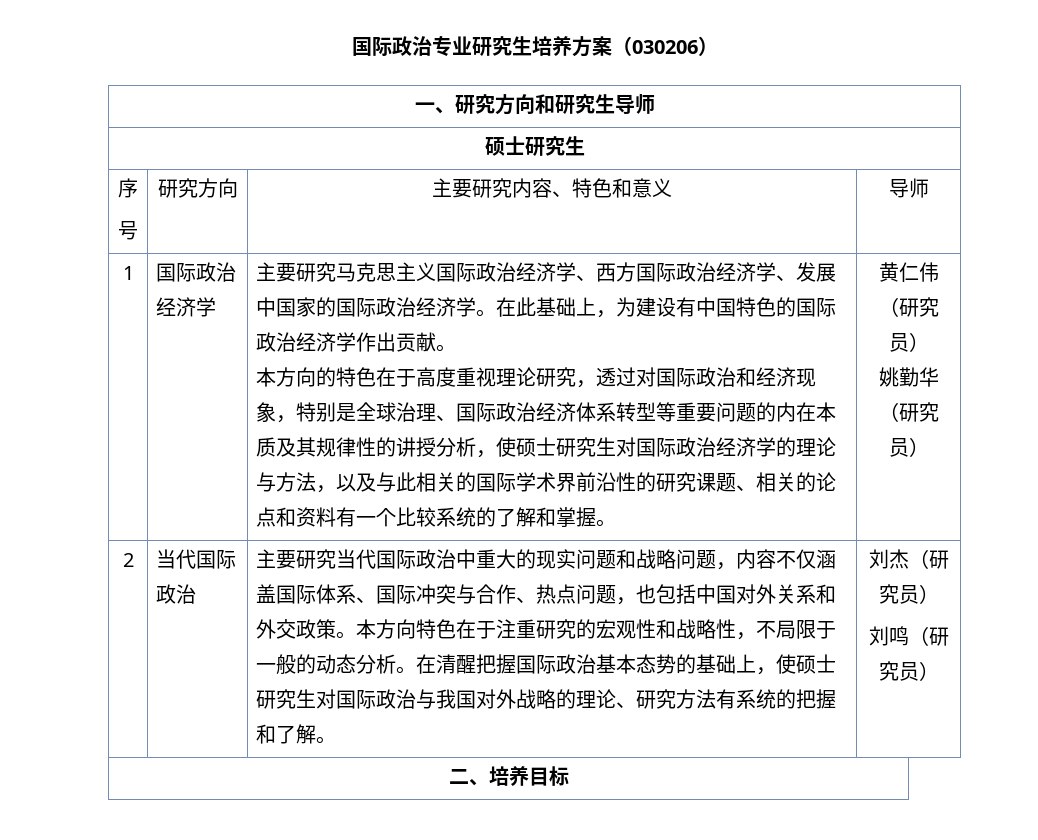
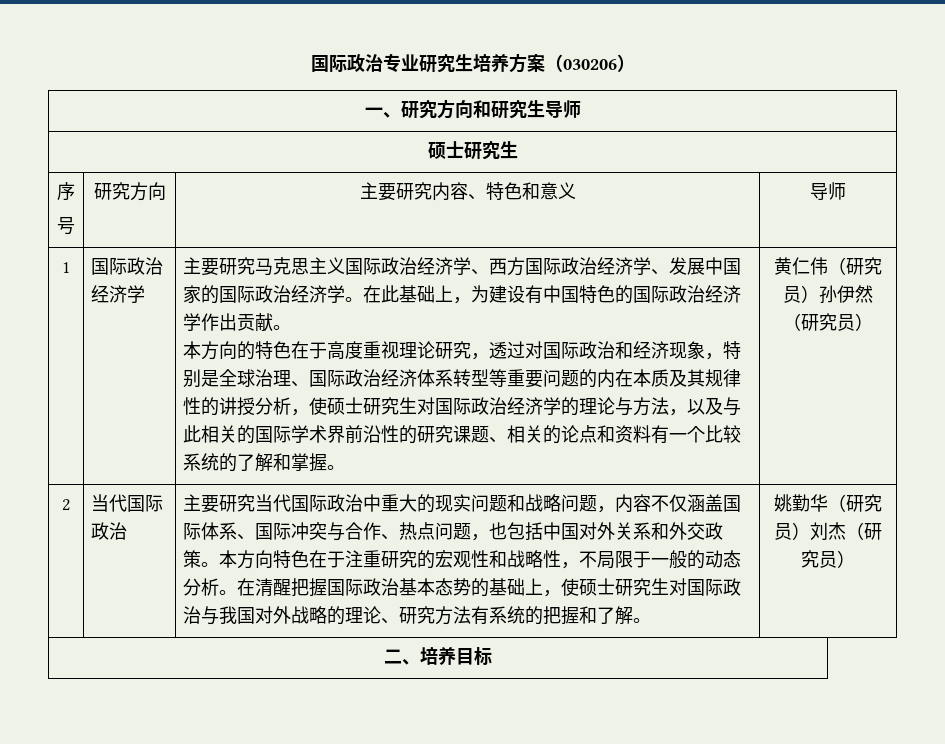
- 黄仁伟（研究员）
- 姚勤华（研究员）
+ 黄仁伟（研究员）孙伊然（研究员）
- 刘杰（研究员）
- 刘鸣（研究员）
+ 姚勤华（研究员）刘杰（研究员）

